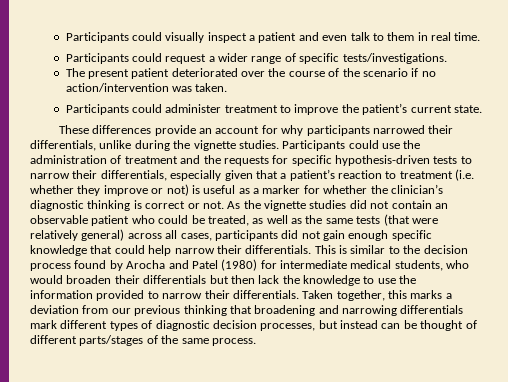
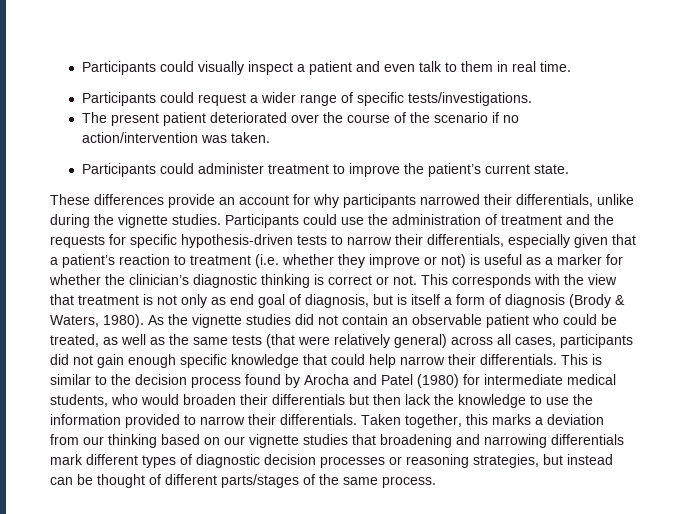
+ This corresponds with the view that treatment is not only as end goal of diagnosis, but is itself a form of diagnosis (Brody & Waters, 1980).
- Taken together, this marks a deviation from our previous thinking that broadening and narrowing differentials mark different types of diagnostic decision processes, but instead can be thought of different parts/stages of the same process.
+ Taken together, this marks a deviation from our thinking based on our vignette studies that broadening and narrowing differentials mark different types of diagnostic decision processes or reasoning strategies, but instead can be thought of different parts/stages of the same process.

